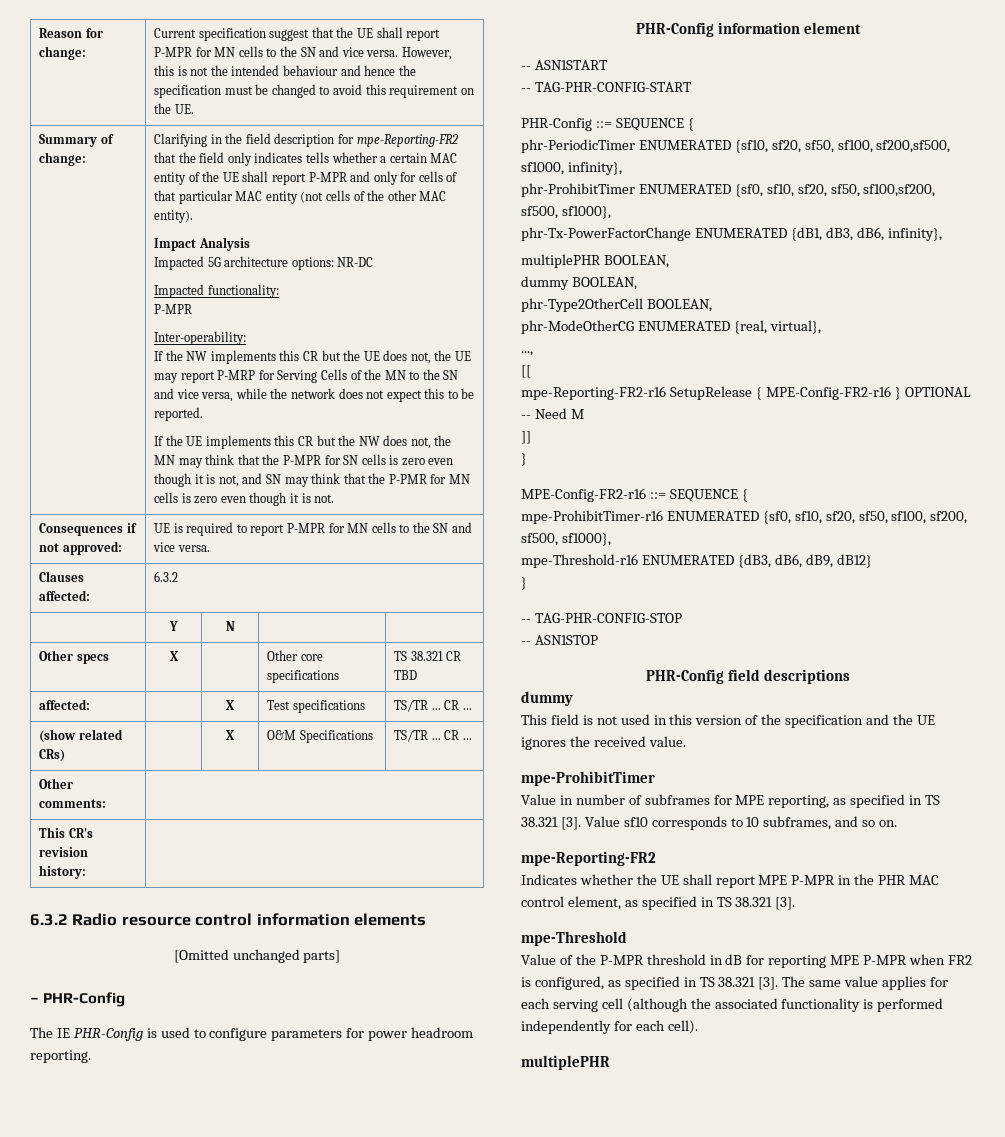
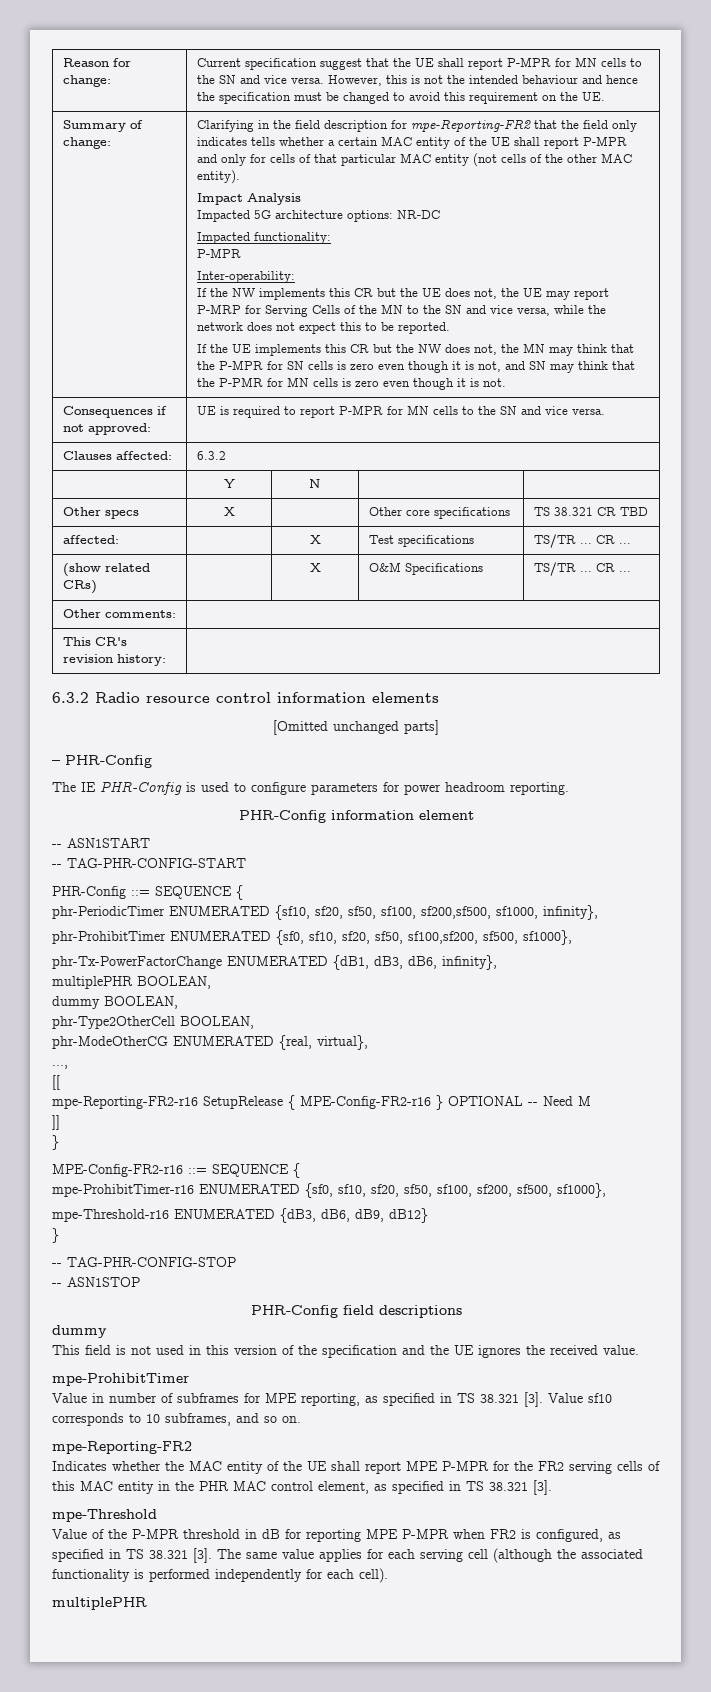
- Indicates whether the UE shall report MPE P-MPR in the PHR MAC control element, as specified in TS 38.321 [3].
+ Indicates whether the MAC entity of the UE shall report MPE P-MPR for the FR2 serving cells of this MAC entity in the PHR MAC control element, as specified in TS 38.321 [3].

